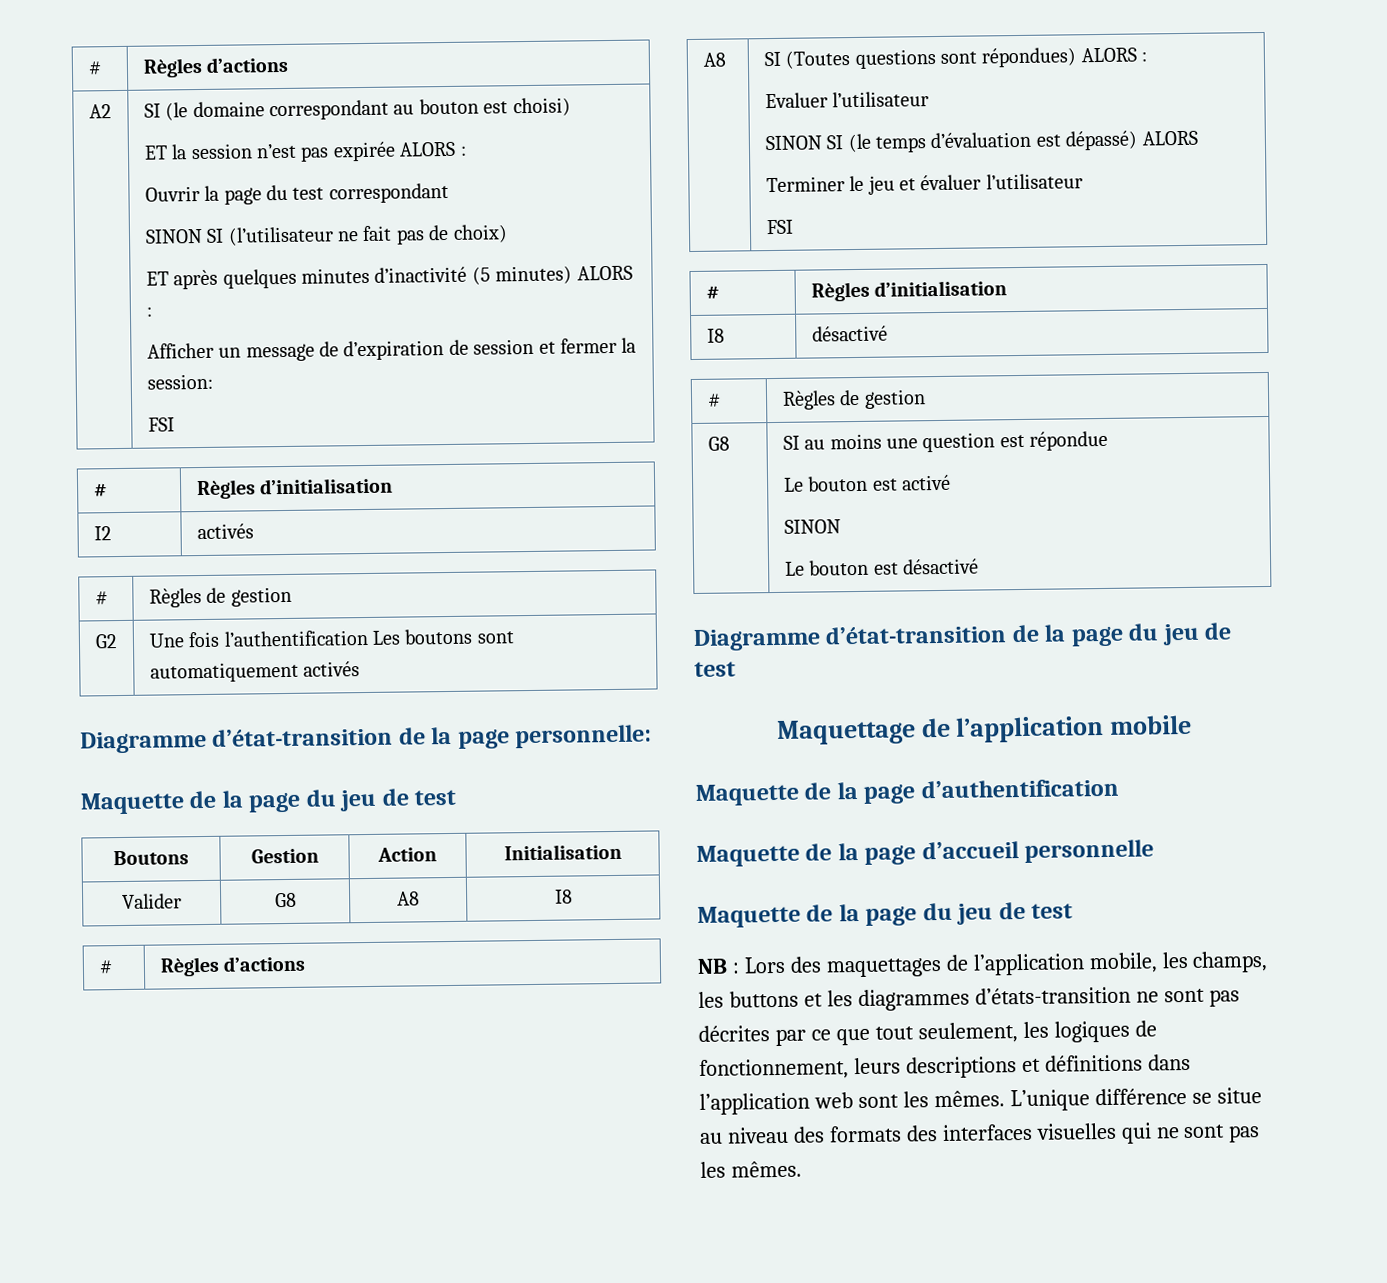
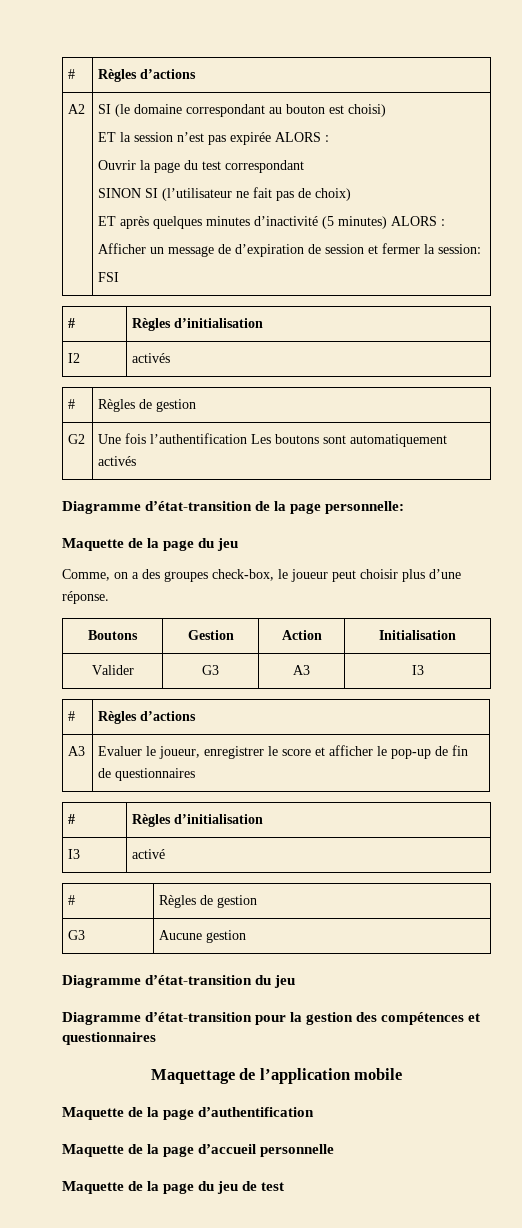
  Diagramme d’état-transition de la page personnelle:
- Maquette de la page du jeu de test
+ Maquette de la page du jeu
+ Comme, on a des groupes check-box, le joueur peut choisir plus d’une réponse.
- Valider | G8 | A8 | I8
+ Valider | G3 | A3 | I3
  # | Règles d’actions
- A8 | SI (Toutes questions sont répondues) ALORS :
- Evaluer l’utilisateur
- SINON SI (le temps d’évaluation est dépassé) ALORS
- Terminer le jeu et évaluer l’utilisateur
- FSI
+ A3 | Evaluer le joueur, enregistrer le score et afficher le pop-up de fin de questionnaires
  # | Règles d’initialisation
- I8 | désactivé
+ I3 | activé
  # | Règles de gestion
- G8 | SI au moins une question est répondue
- Le bouton est activé
- SINON
- Le bouton est désactivé
- Diagramme d’état-transition de la page du jeu de test
+ G3 | Aucune gestion
+ Diagramme d’état-transition du jeu
+ Diagramme d’état-transition pour la gestion des compétences et questionnaires
- NB : Lors des maquettages de l’application mobile, les champs, les buttons et les diagrammes d’états-transition ne sont pas décrites par ce que tout seulement, les logiques de fonctionnement, leurs descriptions et définitions dans l’application web sont les mêmes. L’unique différence se situe au niveau des formats des interfaces visuelles qui ne sont pas les mêmes.

